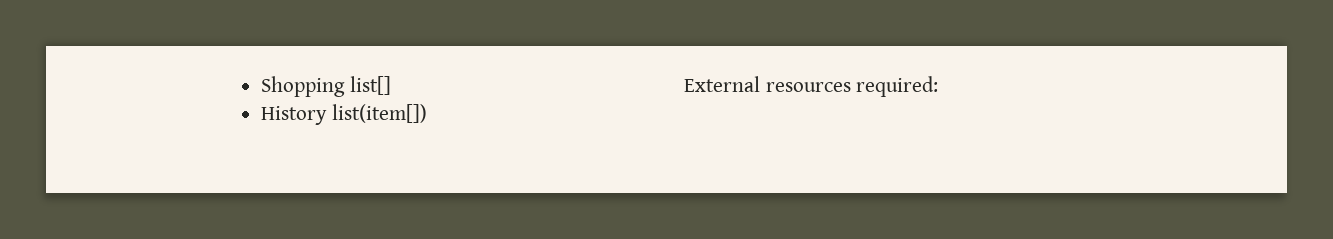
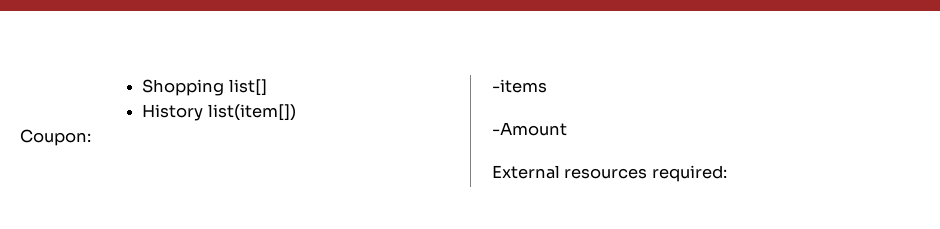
+ Coupon:
+ -items
+ -Amount

